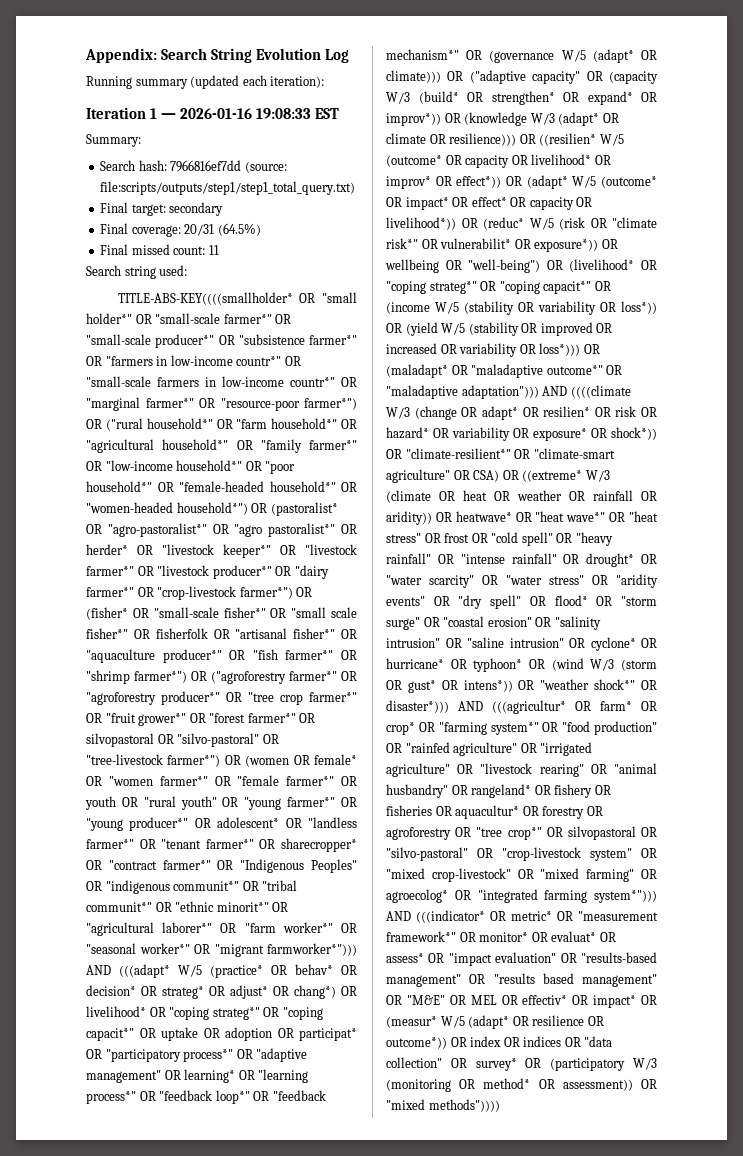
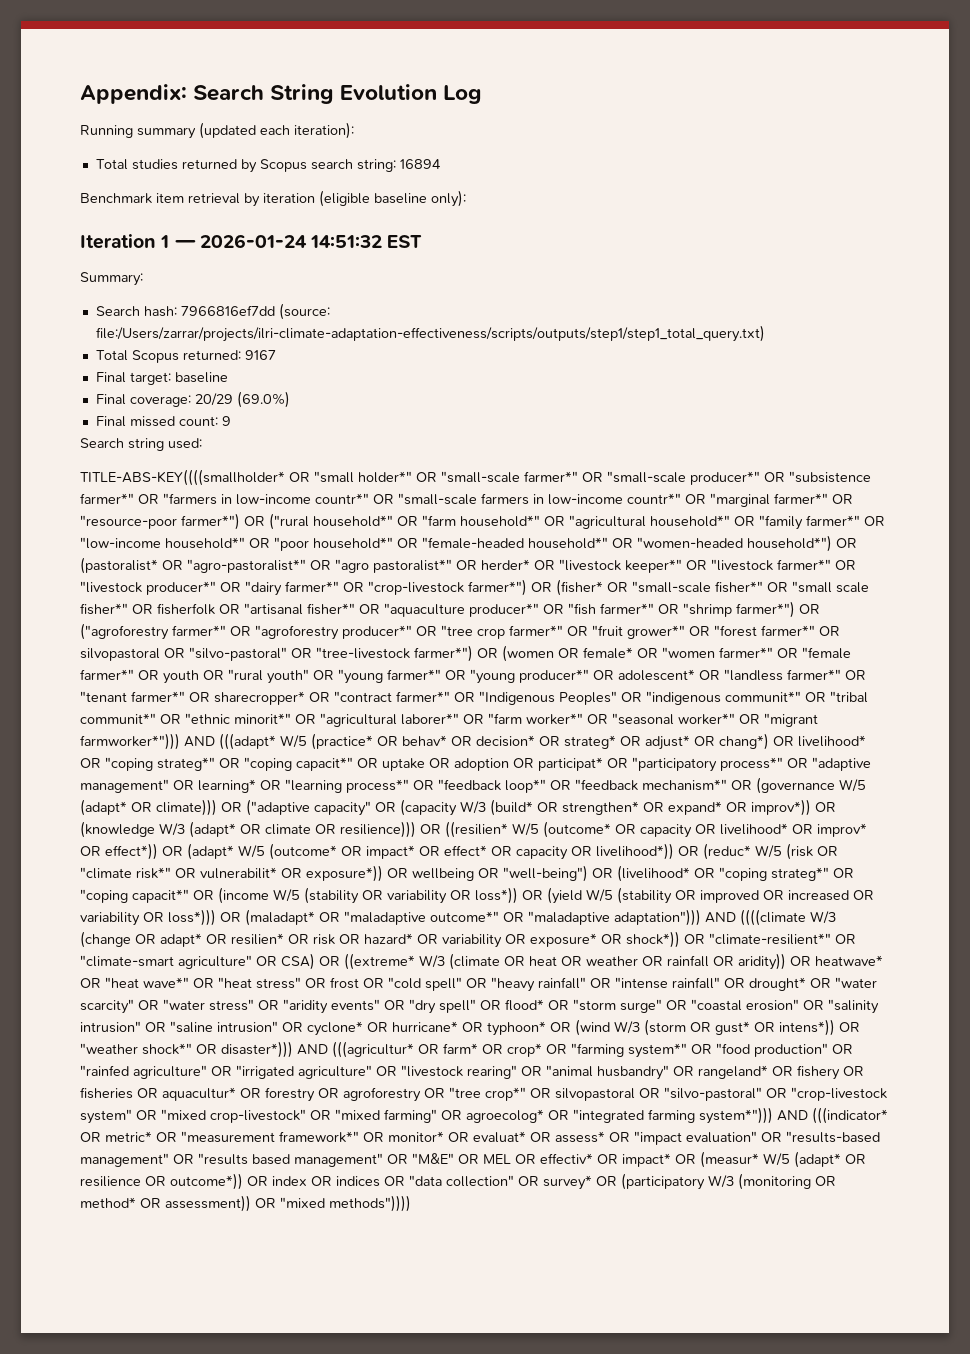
+ Total studies returned by Scopus search string: 16894
+ Benchmark item retrieval by iteration (eligible baseline only):
- Iteration 1 — 2026-01-16 19:08:33 EST
+ Iteration 1 — 2026-01-24 14:51:32 EST
- Search hash: 7966816ef7dd (source: file:scripts/outputs/step1/step1_total_query.txt)
+ Search hash: 7966816ef7dd (source: file:/Users/zarrar/projects/ilri-climate-adaptation-effectiveness/scripts/outputs/step1/step1_total_query.txt)
+ Total Scopus returned: 9167
- Final target: secondary
+ Final target: baseline
- Final coverage: 20/31 (64.5%)
+ Final coverage: 20/29 (69.0%)
- Final missed count: 11
+ Final missed count: 9

